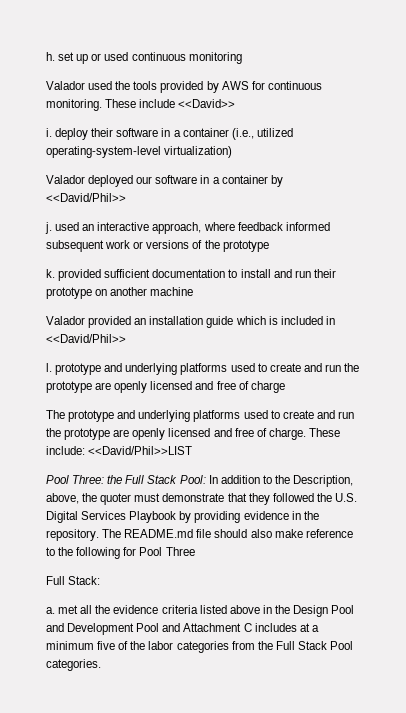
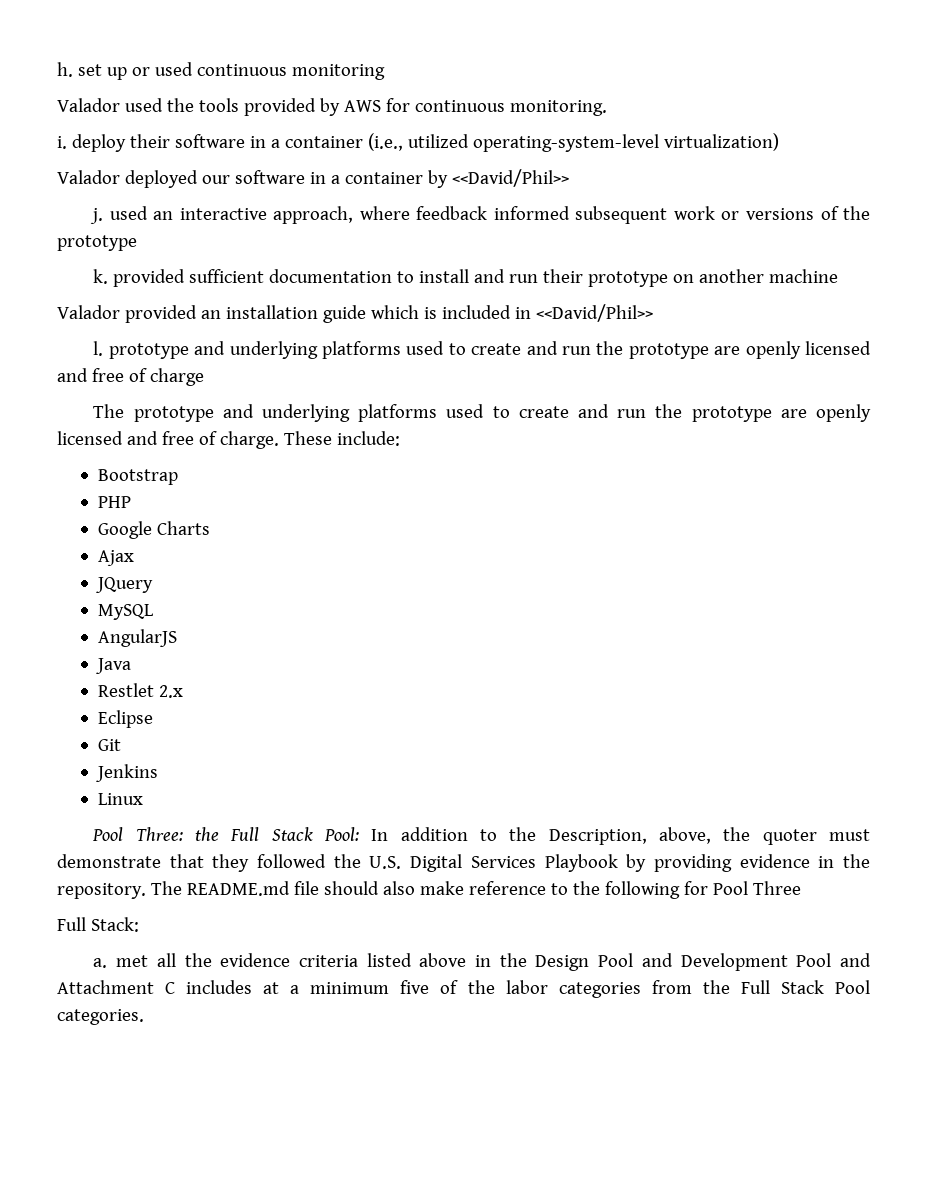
- These include <<David>>
- These include: <<David/Phil>>LIST
+ These include:
+ Bootstrap
+ PHP
+ Google Charts
+ Ajax
+ JQuery
+ MySQL
+ AngularJS
+ Java
+ Restlet 2.x
+ Eclipse
+ Git
+ Jenkins
+ Linux

